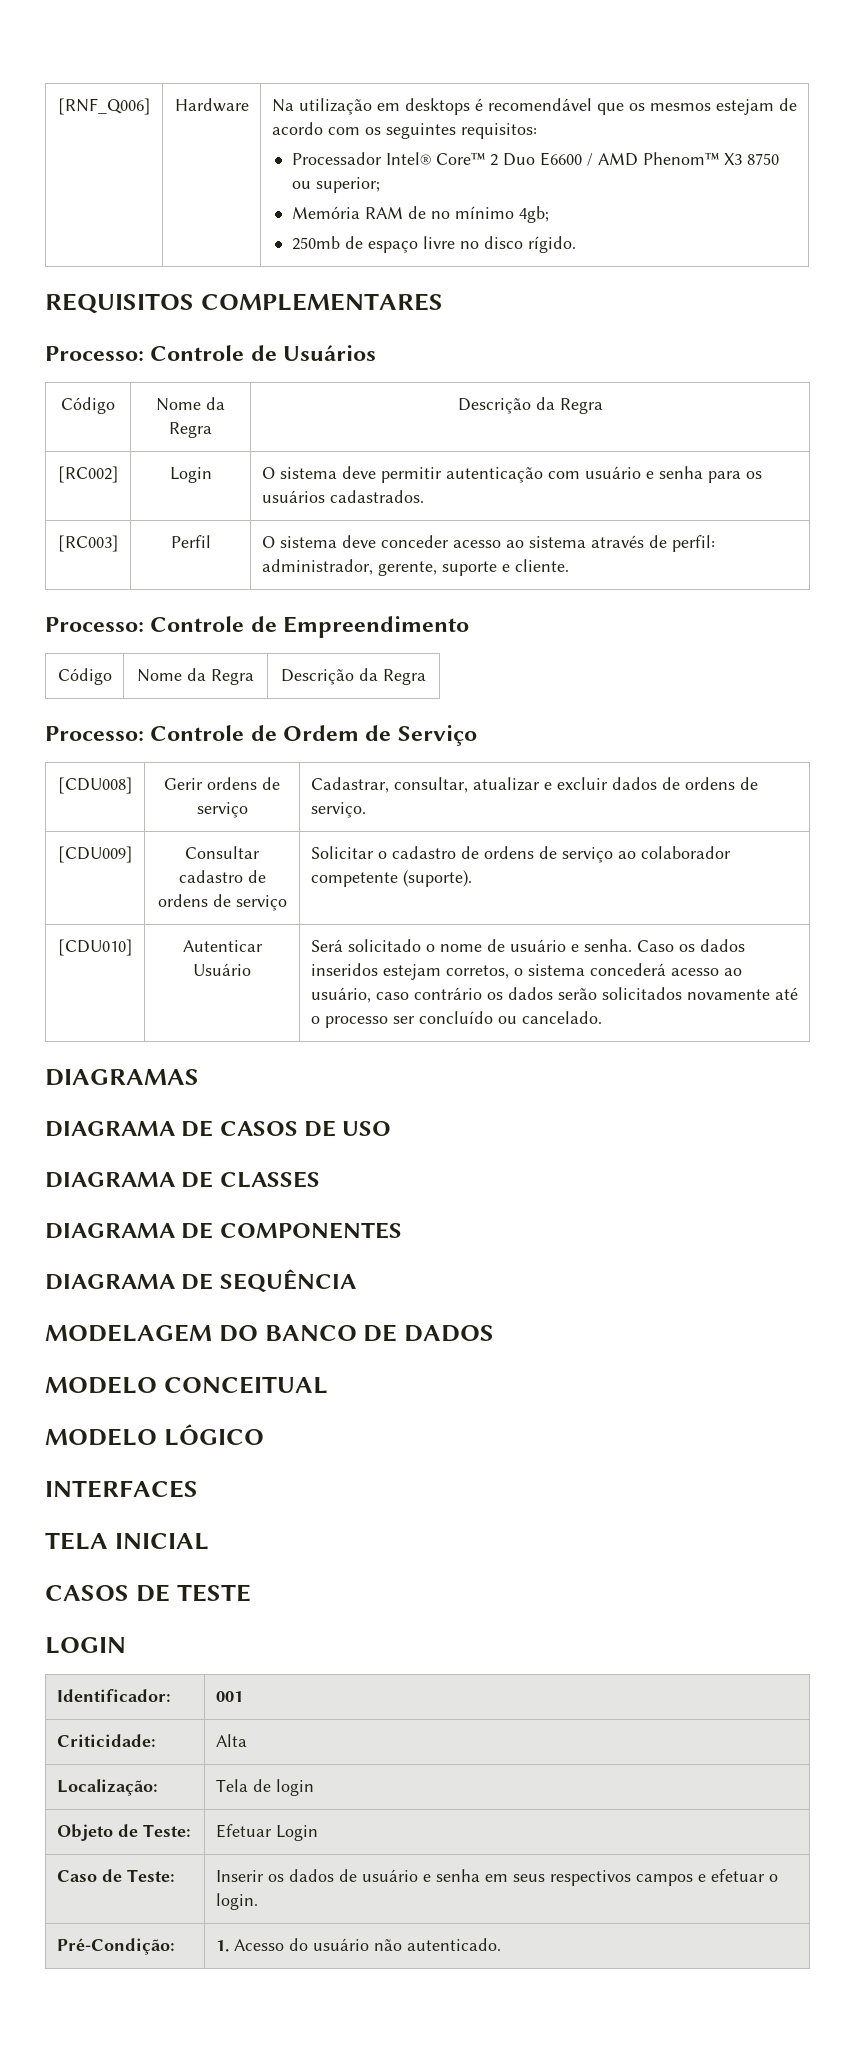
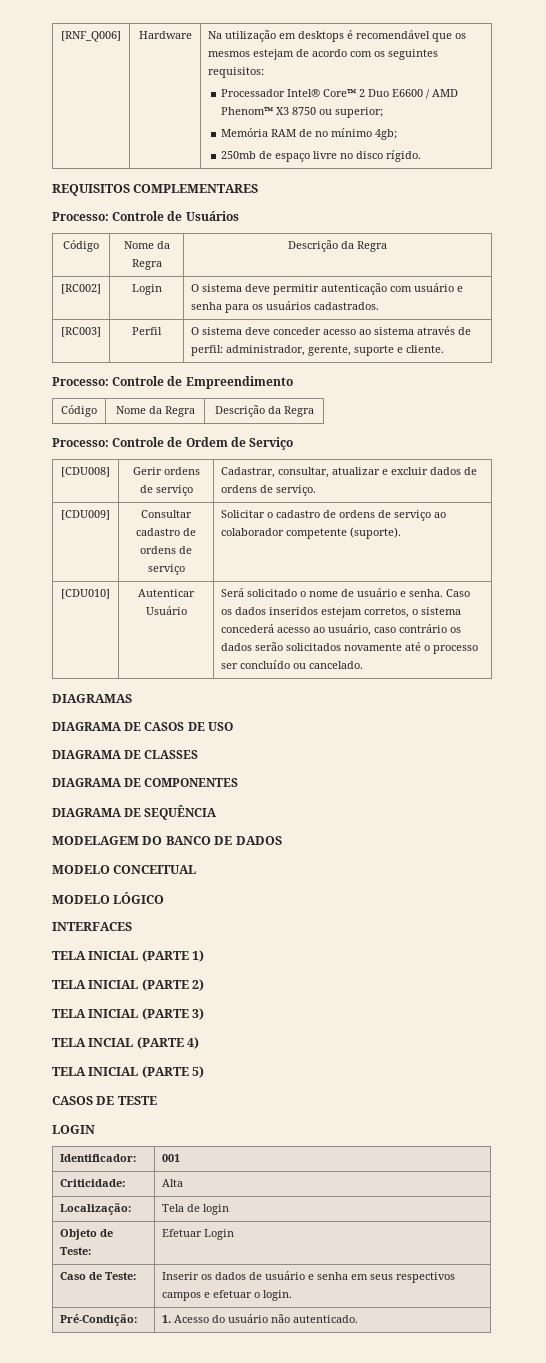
- TELA INICIAL
+ TELA INICIAL (PARTE 1)
+ TELA INICIAL (PARTE 2)
+ TELA INICIAL (PARTE 3)
+ TELA INCIAL (PARTE 4)
+ TELA INICIAL (PARTE 5)

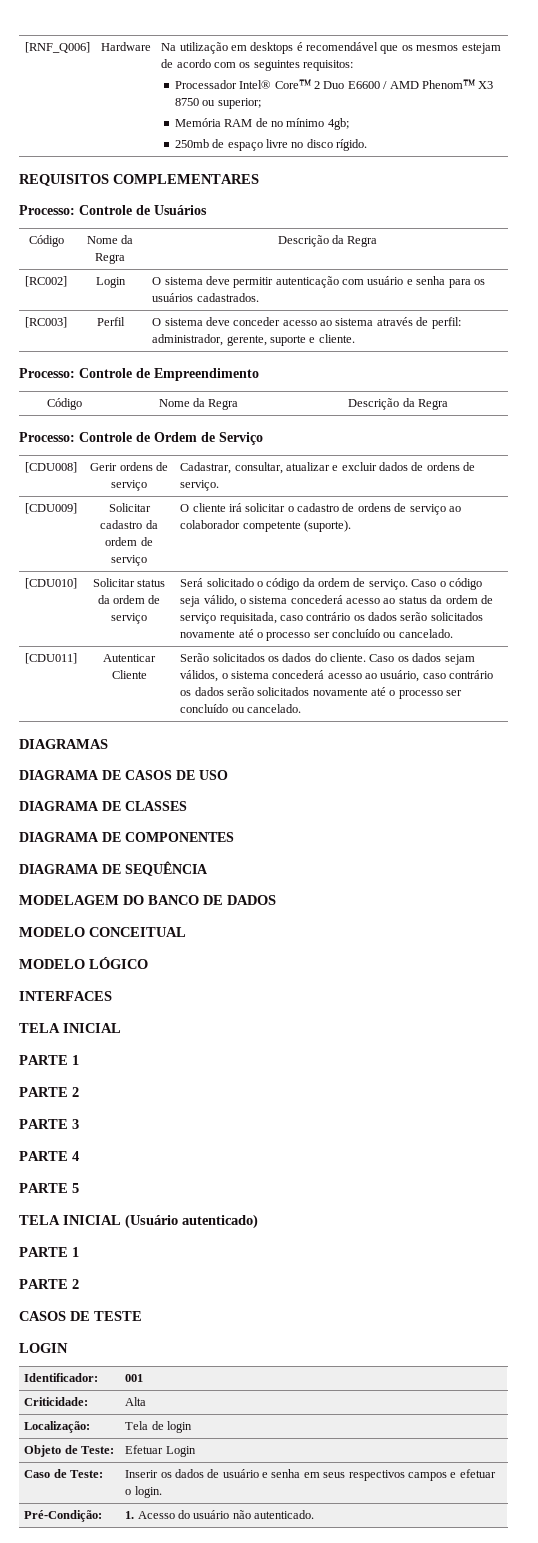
- [CDU009] | Consultar cadastro de ordens de serviço | Solicitar o cadastro de ordens de serviço ao colaborador competente (suporte).
+ [CDU009] | Solicitar cadastro da ordem de serviço | O cliente irá solicitar o cadastro de ordens de serviço ao colaborador competente (suporte).
- Autenticar Usuário | Será solicitado o nome de usuário e senha. Caso os dados inseridos estejam corretos, o sistema concederá acesso ao usuário, caso contrário os dados serão solicitados novamente até o processo ser concluído ou cancelado.
+ Solicitar status da ordem de serviço | Será solicitado o código da ordem de serviço. Caso o código seja válido, o sistema concederá acesso ao status da ordem de serviço requisitada, caso contrário os dados serão solicitados novamente até o processo ser concluído ou cancelado.
+ [CDU011] | Autenticar Cliente | Serão solicitados os dados do cliente. Caso os dados sejam válidos, o sistema concederá acesso ao usuário, caso contrário os dados serão solicitados novamente até o processo ser concluído ou cancelado.
  INTERFACES
- TELA INICIAL (PARTE 1)
- TELA INICIAL (PARTE 2)
- TELA INICIAL (PARTE 3)
- TELA INCIAL (PARTE 4)
- TELA INICIAL (PARTE 5)
+ TELA INICIAL
+ PARTE 1
+ PARTE 2
+ PARTE 3
+ PARTE 4
+ PARTE 5
+ TELA INICIAL (Usuário autenticado)
+ PARTE 1
+ PARTE 2

